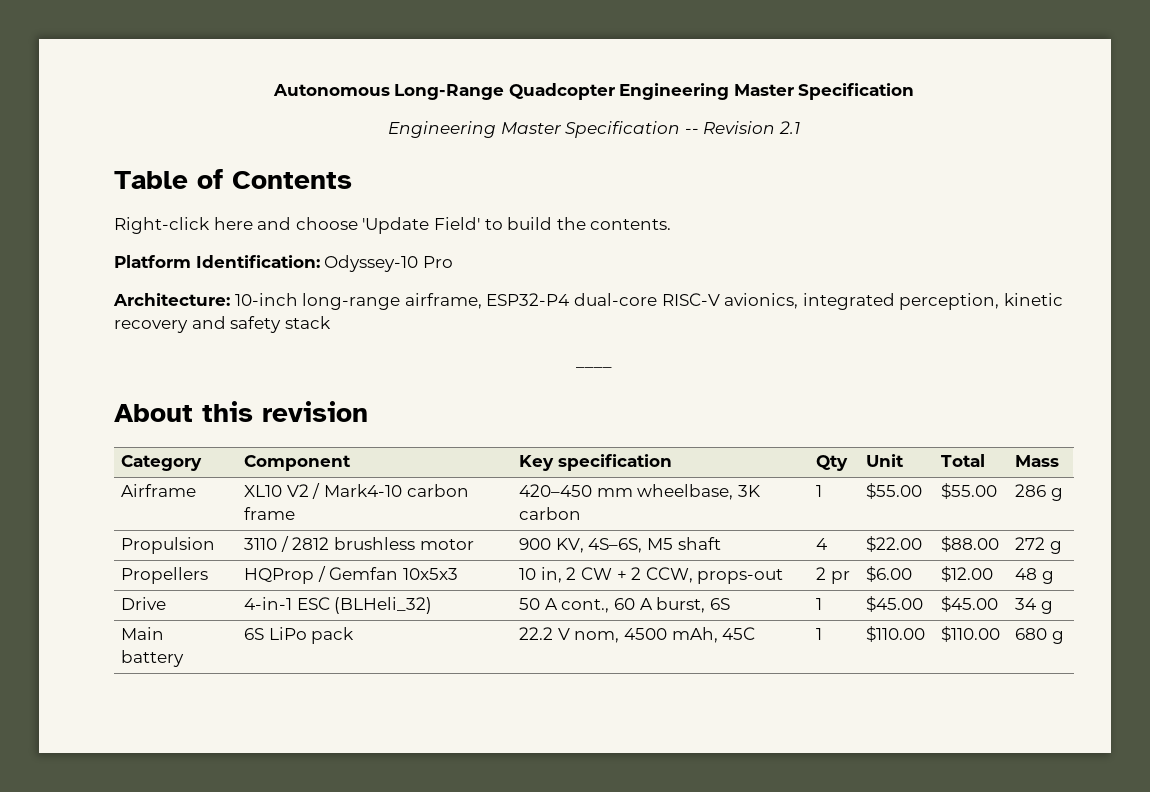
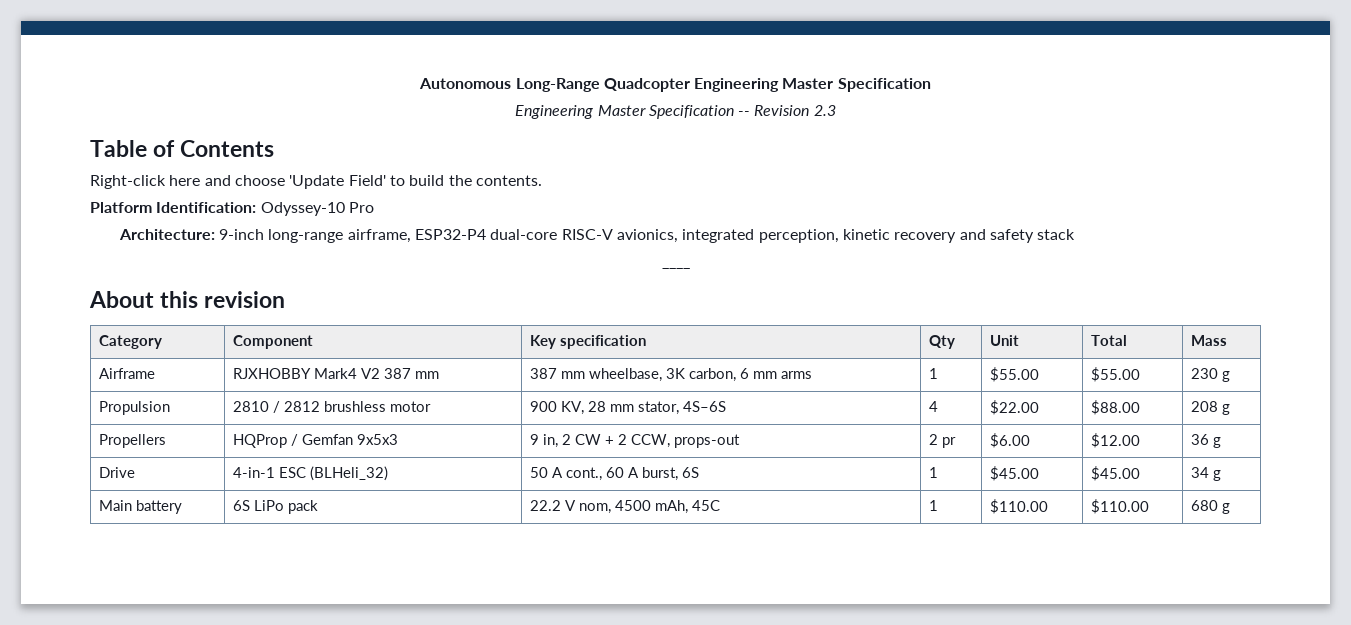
- Engineering Master Specification -- Revision 2.1
+ Engineering Master Specification -- Revision 2.3
- Architecture: 10-inch long-range airframe, ESP32-P4 dual-core RISC-V avionics, integrated perception, kinetic recovery and safety stack
+ Architecture: 9-inch long-range airframe, ESP32-P4 dual-core RISC-V avionics, integrated perception, kinetic recovery and safety stack
- Airframe | XL10 V2 / Mark4-10 carbon frame | 420–450 mm wheelbase, 3K carbon | 1 | $55.00 | $55.00 | 286 g
+ Airframe | RJXHOBBY Mark4 V2 387 mm | 387 mm wheelbase, 3K carbon, 6 mm arms | 1 | $55.00 | $55.00 | 230 g
- Propulsion | 3110 / 2812 brushless motor | 900 KV, 4S–6S, M5 shaft | 4 | $22.00 | $88.00 | 272 g
+ Propulsion | 2810 / 2812 brushless motor | 900 KV, 28 mm stator, 4S–6S | 4 | $22.00 | $88.00 | 208 g
- Propellers | HQProp / Gemfan 10x5x3 | 10 in, 2 CW + 2 CCW, props-out | 2 pr | $6.00 | $12.00 | 48 g
+ Propellers | HQProp / Gemfan 9x5x3 | 9 in, 2 CW + 2 CCW, props-out | 2 pr | $6.00 | $12.00 | 36 g

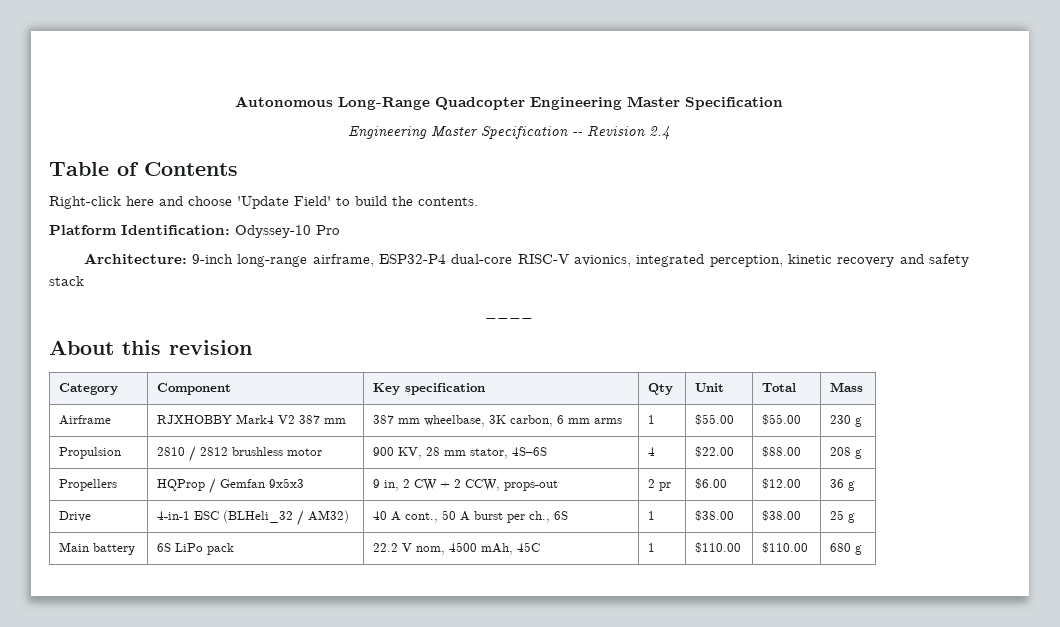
- Engineering Master Specification -- Revision 2.3
+ Engineering Master Specification -- Revision 2.4
- Drive | 4-in-1 ESC (BLHeli_32) | 50 A cont., 60 A burst, 6S | 1 | $45.00 | $45.00 | 34 g
+ Drive | 4-in-1 ESC (BLHeli_32 / AM32) | 40 A cont., 50 A burst per ch., 6S | 1 | $38.00 | $38.00 | 25 g

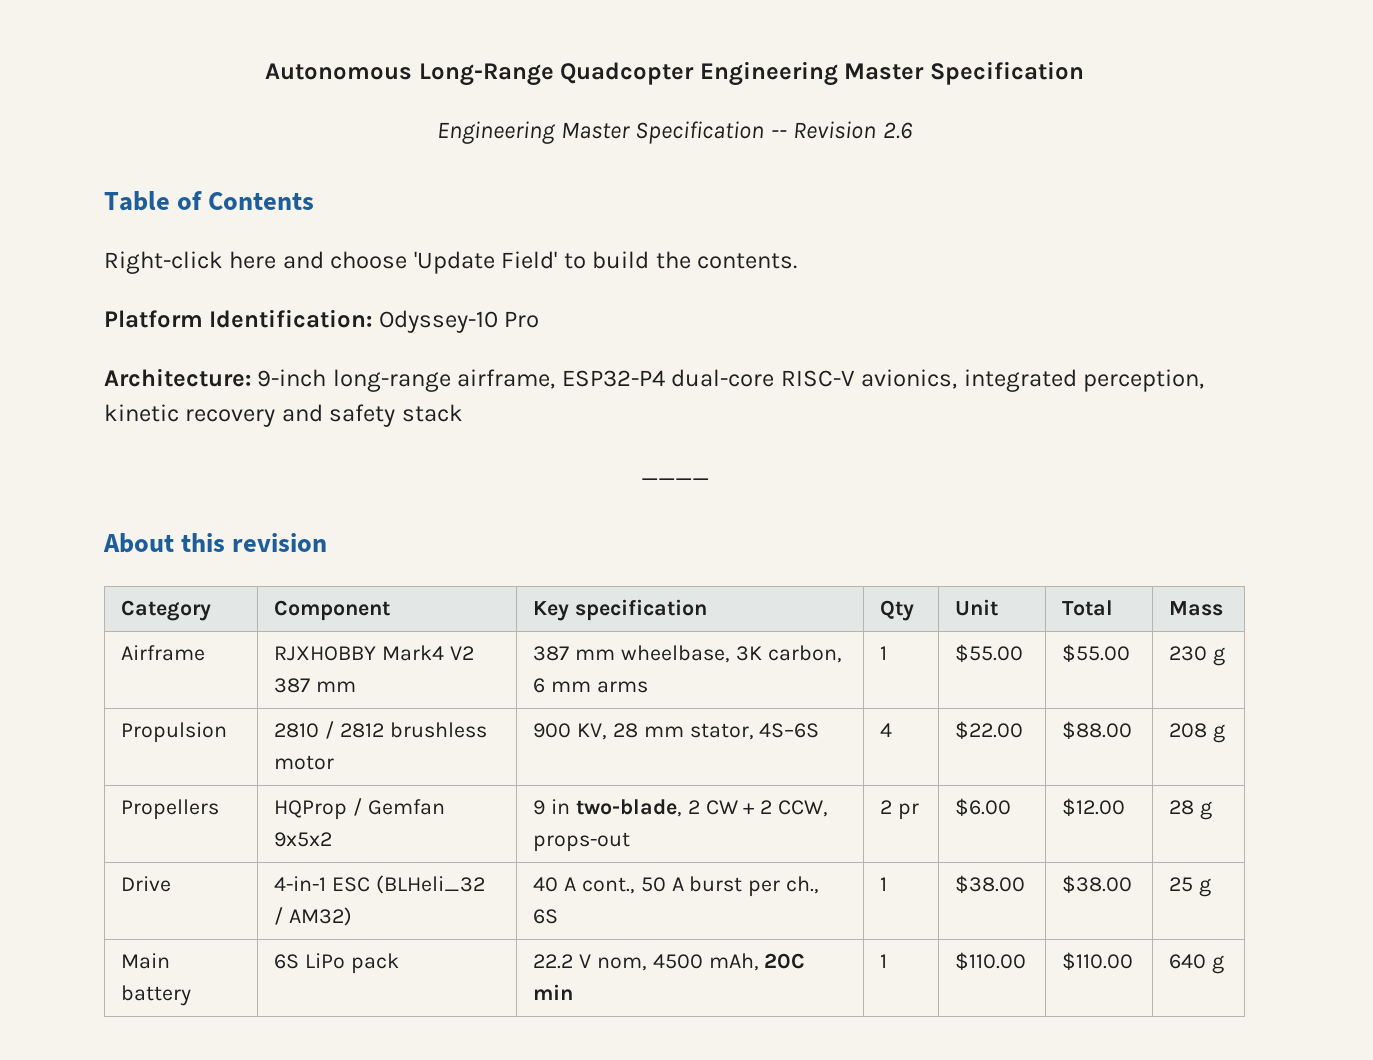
- Engineering Master Specification -- Revision 2.4
+ Engineering Master Specification -- Revision 2.6
- Propellers | HQProp / Gemfan 9x5x3 | 9 in, 2 CW + 2 CCW, props-out | 2 pr | $6.00 | $12.00 | 36 g
+ Propellers | HQProp / Gemfan 9x5x2 | 9 in two-blade, 2 CW + 2 CCW, props-out | 2 pr | $6.00 | $12.00 | 28 g
- Main battery | 6S LiPo pack | 22.2 V nom, 4500 mAh, 45C | 1 | $110.00 | $110.00 | 680 g
+ Main battery | 6S LiPo pack | 22.2 V nom, 4500 mAh, 20C min | 1 | $110.00 | $110.00 | 640 g

